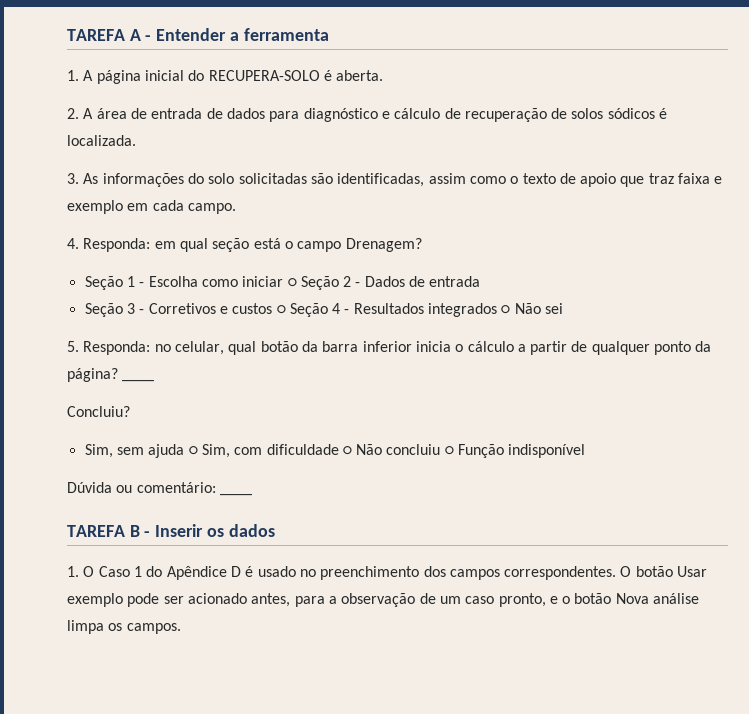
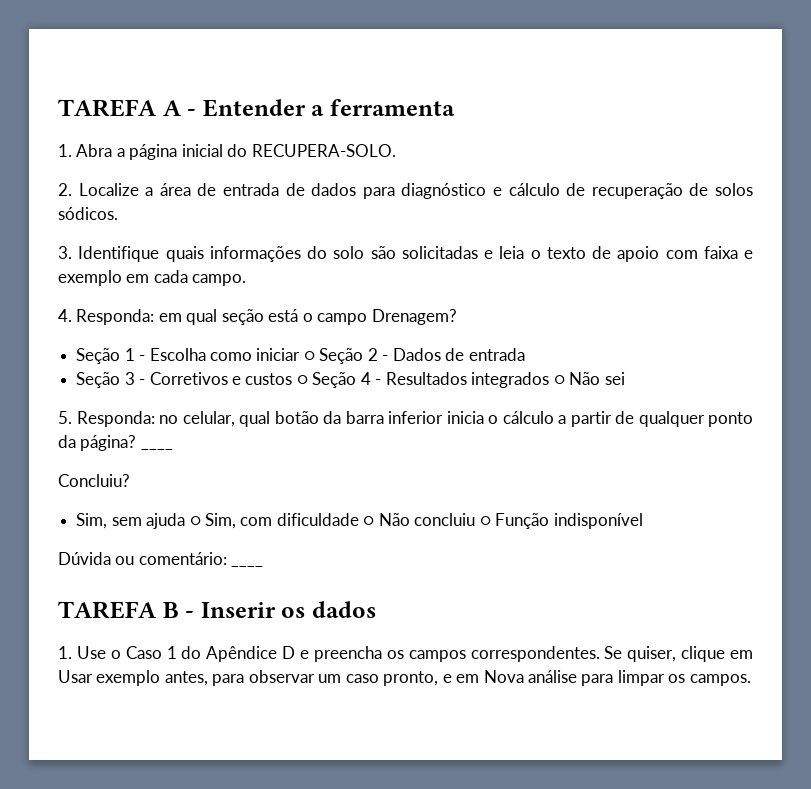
- 1. A página inicial do RECUPERA-SOLO é aberta.
+ 1. Abra a página inicial do RECUPERA-SOLO.
- 2. A área de entrada de dados para diagnóstico e cálculo de recuperação de solos sódicos é localizada.
+ 2. Localize a área de entrada de dados para diagnóstico e cálculo de recuperação de solos sódicos.
- 3. As informações do solo solicitadas são identificadas, assim como o texto de apoio que traz faixa e exemplo em cada campo.
+ 3. Identifique quais informações do solo são solicitadas e leia o texto de apoio com faixa e exemplo em cada campo.
- 1. O Caso 1 do Apêndice D é usado no preenchimento dos campos correspondentes. O botão Usar exemplo pode ser acionado antes, para a observação de um caso pronto, e o botão Nova análise limpa os campos.
+ 1. Use o Caso 1 do Apêndice D e preencha os campos correspondentes. Se quiser, clique em Usar exemplo antes, para observar um caso pronto, e em Nova análise para limpar os campos.

